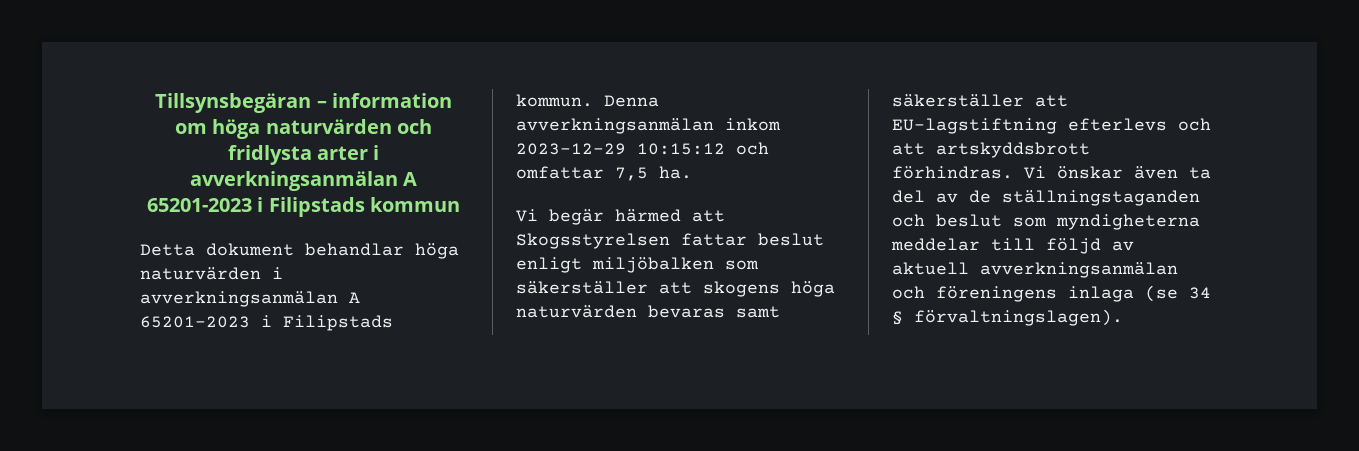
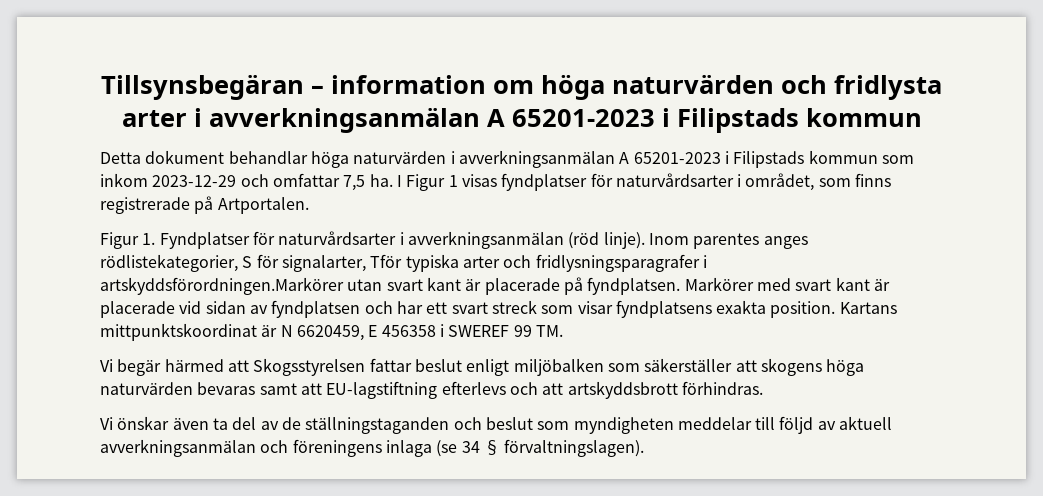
- Detta dokument behandlar höga naturvärden i avverkningsanmälan A 65201-2023 i Filipstads kommun. Denna avverkningsanmälan inkom 2023-12-29 10:15:12 och omfattar 7,5 ha.
+ Detta dokument behandlar höga naturvärden i avverkningsanmälan A 65201-2023 i Filipstads kommun som inkom 2023-12-29 och omfattar 7,5 ha. I Figur 1 visas fyndplatser för naturvårdsarter i området, som finns registrerade på Artportalen.
+ Figur 1. Fyndplatser för naturvårdsarter i avverkningsanmälan (röd linje). Inom parentes anges rödlistekategorier, S för signalarter, Tför typiska arter och fridlysningsparagrafer i artskyddsförordningen.Markörer utan svart kant är placerade på fyndplatsen. Markörer med svart kant är placerade vid sidan av fyndplatsen och har ett svart streck som visar fyndplatsens exakta position. Kartans mittpunktskoordinat är N 6620459, E 456358 i SWEREF 99 TM.
- Vi begär härmed att Skogsstyrelsen fattar beslut enligt miljöbalken som säkerställer att skogens höga naturvärden bevaras samt säkerställer att EU-lagstiftning efterlevs och att artskyddsbrott förhindras. Vi önskar även ta del av de ställningstaganden och beslut som myndigheterna meddelar till följd av aktuell avverkningsanmälan och föreningens inlaga (se 34 § förvaltningslagen).
+ Vi begär härmed att Skogsstyrelsen fattar beslut enligt miljöbalken som säkerställer att skogens höga naturvärden bevaras samt att EU-lagstiftning efterlevs och att artskyddsbrott förhindras.
+ Vi önskar även ta del av de ställningstaganden och beslut som myndigheten meddelar till följd av aktuell avverkningsanmälan och föreningens inlaga (se 34 § förvaltningslagen).

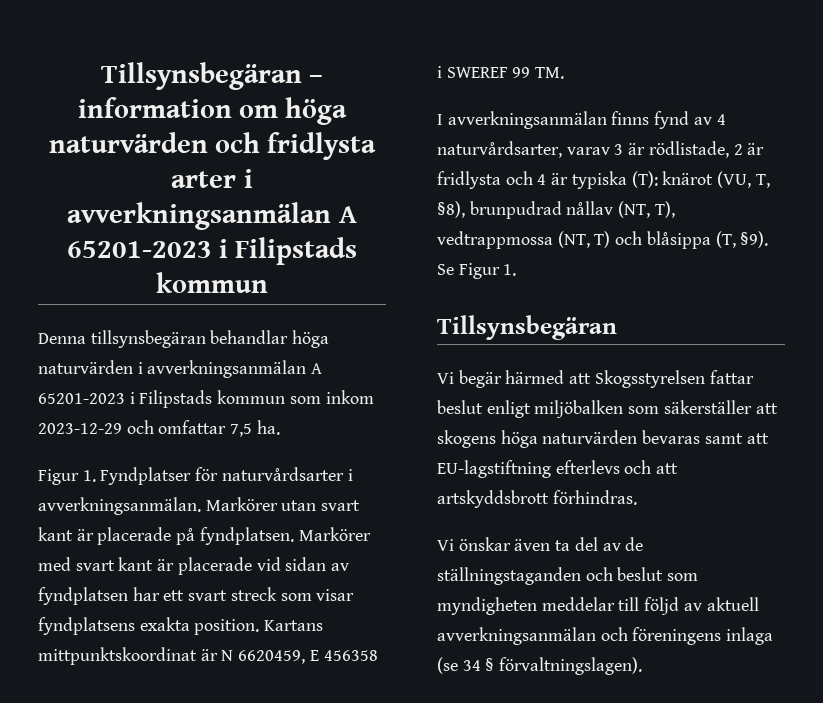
- Detta dokument behandlar höga naturvärden i avverkningsanmälan A 65201-2023 i Filipstads kommun som inkom 2023-12-29 och omfattar 7,5 ha. I Figur 1 visas fyndplatser för naturvårdsarter i området, som finns registrerade på Artportalen.
+ Denna tillsynsbegäran behandlar höga naturvärden i avverkningsanmälan A 65201-2023 i Filipstads kommun som inkom 2023-12-29 och omfattar 7,5 ha.
- Figur 1. Fyndplatser för naturvårdsarter i avverkningsanmälan (röd linje). Inom parentes anges rödlistekategorier, S för signalarter, Tför typiska arter och fridlysningsparagrafer i artskyddsförordningen.Markörer utan svart kant är placerade på fyndplatsen.
+ Figur 1. Fyndplatser för naturvårdsarter i avverkningsanmälan. Markörer utan svart kant är placerade på fyndplatsen.
- Markörer med svart kant är placerade vid sidan av fyndplatsen och har ett svart streck som visar fyndplatsens exakta position.
+ Markörer med svart kant är placerade vid sidan av fyndplatsen har ett svart streck som visar fyndplatsens exakta position.
+ I avverkningsanmälan finns fynd av 4 naturvårdsarter, varav 3 är rödlistade, 2 är fridlysta och 4 är typiska (T): knärot (VU, T, §8), brunpudrad nållav (NT, T), vedtrappmossa (NT, T) och blåsippa (T, §9). Se Figur 1.
+ Tillsynsbegäran

